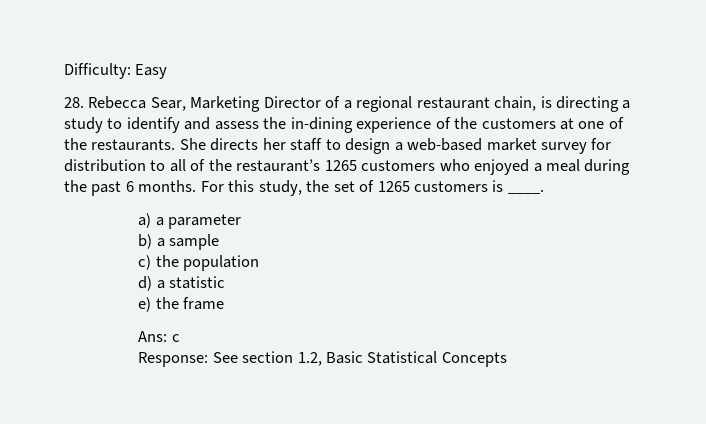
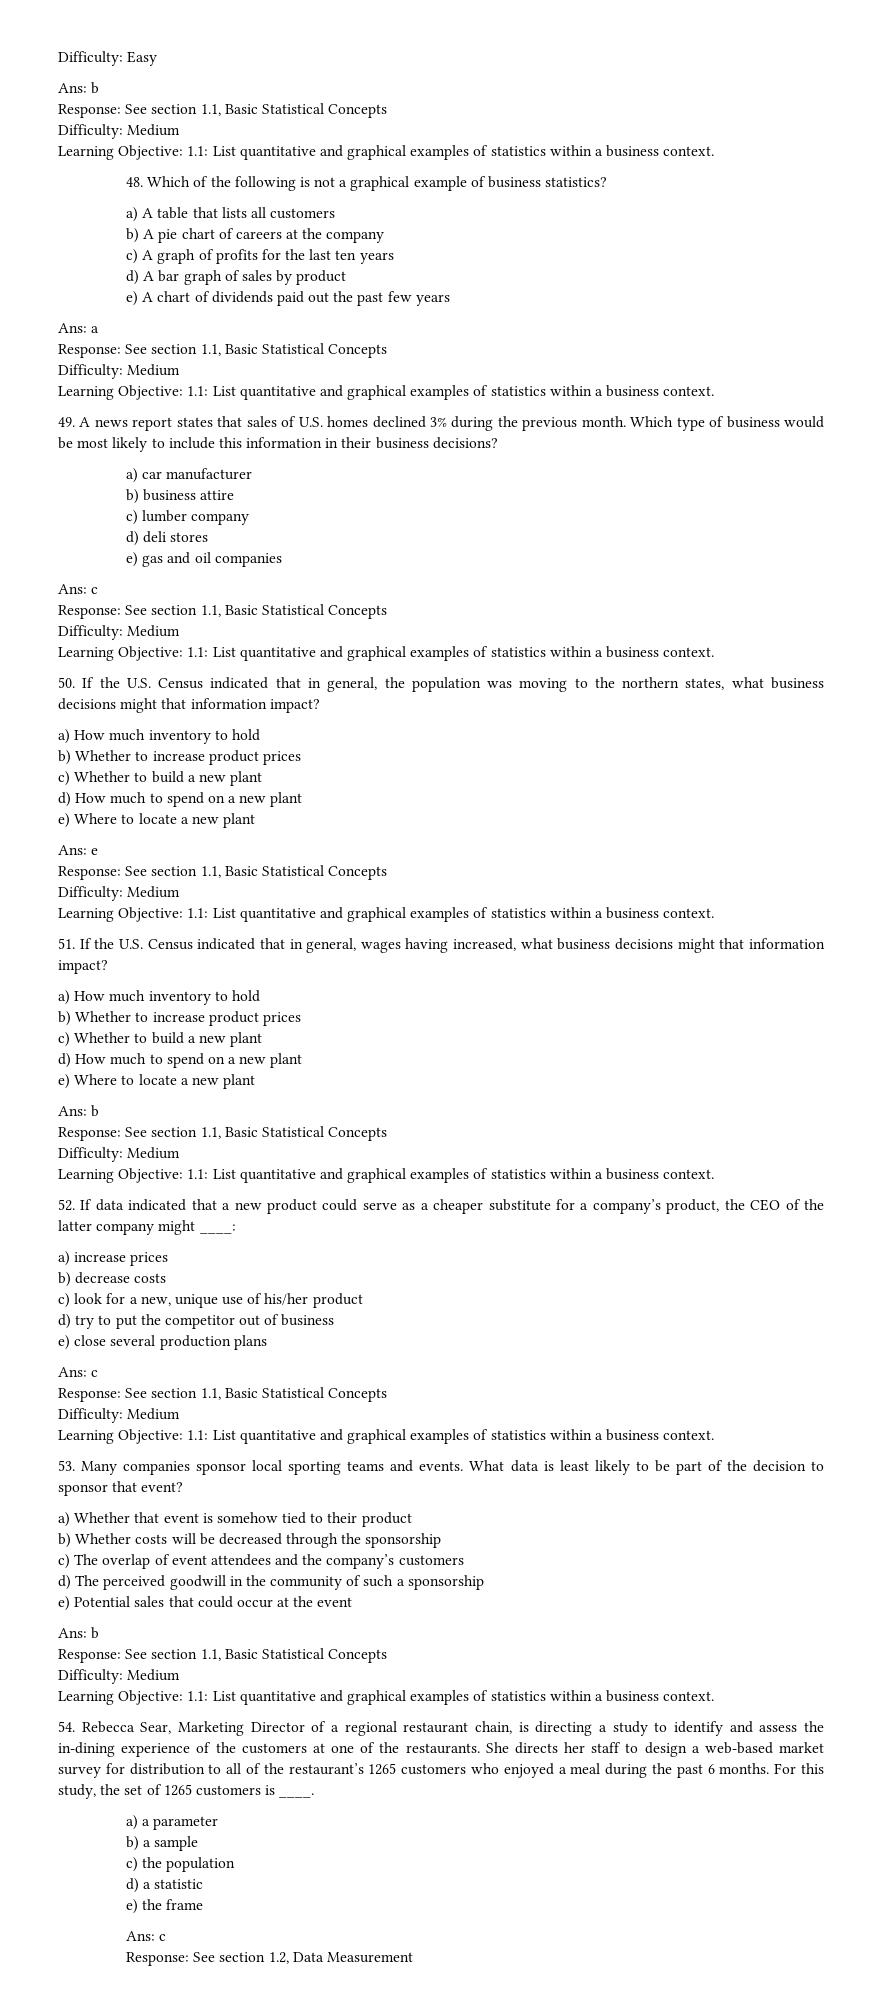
  Difficulty: Easy
- 28. Rebecca Sear, Marketing Director of a regional restaurant chain, is directing a study to identify and assess the in-dining experience of the customers at one of the restaurants.
+ Ans: b
+ Response: See section 1.1, Basic Statistical Concepts
+ Difficulty: Medium
+ Learning Objective: 1.1: List quantitative and graphical examples of statistics within a business context.
+ 48. Which of the following is not a graphical example of business statistics?
+ a) A table that lists all customers
+ b) A pie chart of careers at the company
+ c) A graph of profits for the last ten years
+ d) A bar graph of sales by product
+ e) A chart of dividends paid out the past few years
+ Ans: a
+ Response: See section 1.1, Basic Statistical Concepts
+ Difficulty: Medium
+ Learning Objective: 1.1: List quantitative and graphical examples of statistics within a business context.
+ 49. A news report states that sales of U.S. homes declined 3% during the previous month. Which type of business would be most likely to include this information in their business decisions?
+ a) car manufacturer
+ b) business attire
+ c) lumber company
+ d) deli stores
+ e) gas and oil companies
+ Ans: c
+ Response: See section 1.1, Basic Statistical Concepts
+ Difficulty: Medium
+ Learning Objective: 1.1: List quantitative and graphical examples of statistics within a business context.
+ 50. If the U.S. Census indicated that in general, the population was moving to the northern states, what business decisions might that information impact?
+ a) How much inventory to hold
+ b) Whether to increase product prices
+ c) Whether to build a new plant
+ d) How much to spend on a new plant
+ e) Where to locate a new plant
+ Ans: e
+ Response: See section 1.1, Basic Statistical Concepts
+ Difficulty: Medium
+ Learning Objective: 1.1: List quantitative and graphical examples of statistics within a business context.
+ 51. If the U.S. Census indicated that in general, wages having increased, what business decisions might that information impact?
+ a) How much inventory to hold
+ b) Whether to increase product prices
+ c) Whether to build a new plant
+ d) How much to spend on a new plant
+ e) Where to locate a new plant
+ Ans: b
+ Response: See section 1.1, Basic Statistical Concepts
+ Difficulty: Medium
+ Learning Objective: 1.1: List quantitative and graphical examples of statistics within a business context.
+ 52. If data indicated that a new product could serve as a cheaper substitute for a company’s product, the CEO of the latter company might ____:
+ a) increase prices
+ b) decrease costs
+ c) look for a new, unique use of his/her product
+ d) try to put the competitor out of business
+ e) close several production plans
+ Ans: c
+ Response: See section 1.1, Basic Statistical Concepts
+ Difficulty: Medium
+ Learning Objective: 1.1: List quantitative and graphical examples of statistics within a business context.
+ 53. Many companies sponsor local sporting teams and events. What data is least likely to be part of the decision to sponsor that event?
+ a) Whether that event is somehow tied to their product
+ b) Whether costs will be decreased through the sponsorship
+ c) The overlap of event attendees and the company’s customers
+ d) The perceived goodwill in the community of such a sponsorship
+ e) Potential sales that could occur at the event
+ Ans: b
+ Response: See section 1.1, Basic Statistical Concepts
+ Difficulty: Medium
+ Learning Objective: 1.1: List quantitative and graphical examples of statistics within a business context.
+ 54. Rebecca Sear, Marketing Director of a regional restaurant chain, is directing a study to identify and assess the in-dining experience of the customers at one of the restaurants.
- Response: See section 1.2, Basic Statistical Concepts
+ Response: See section 1.2, Data Measurement

